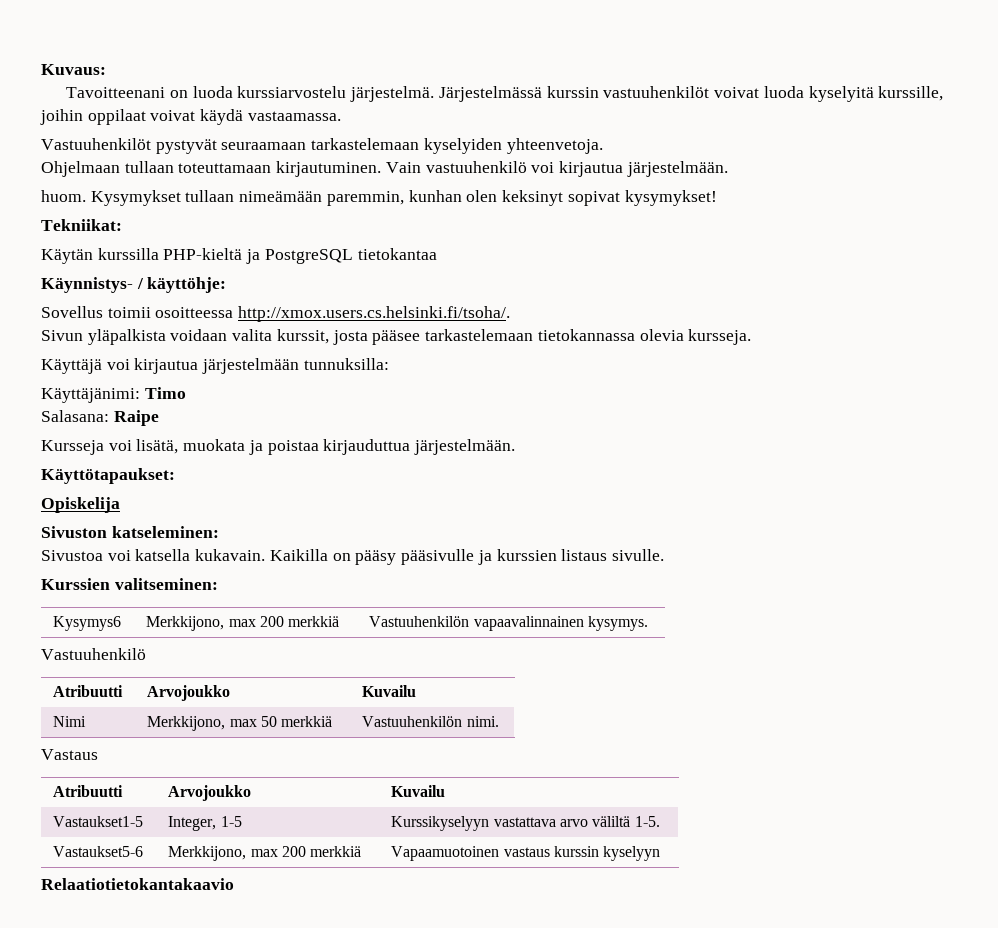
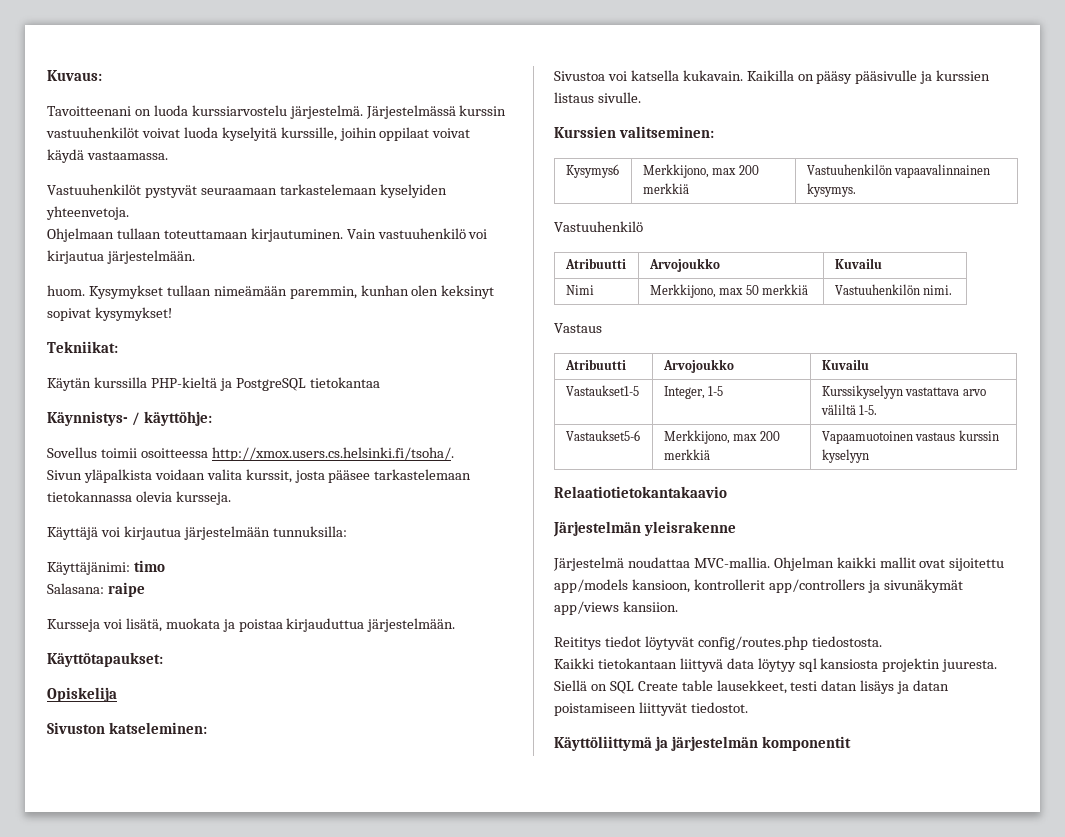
- Käyttäjänimi: Timo
+ Käyttäjänimi: timo
- Salasana: Raipe
+ Salasana: raipe
+ Järjestelmän yleisrakenne
+ Järjestelmä noudattaa MVC-mallia. Ohjelman kaikki mallit ovat sijoitettu app/models kansioon, kontrollerit app/controllers ja sivunäkymät app/views kansiion.
+ Reititys tiedot löytyvät config/routes.php tiedostosta.
+ Kaikki tietokantaan liittyvä data löytyy sql kansiosta projektin juuresta. Siellä on SQL Create table lausekkeet, testi datan lisäys ja datan poistamiseen liittyvät tiedostot.
+ Käyttöliittymä ja järjestelmän komponentit

